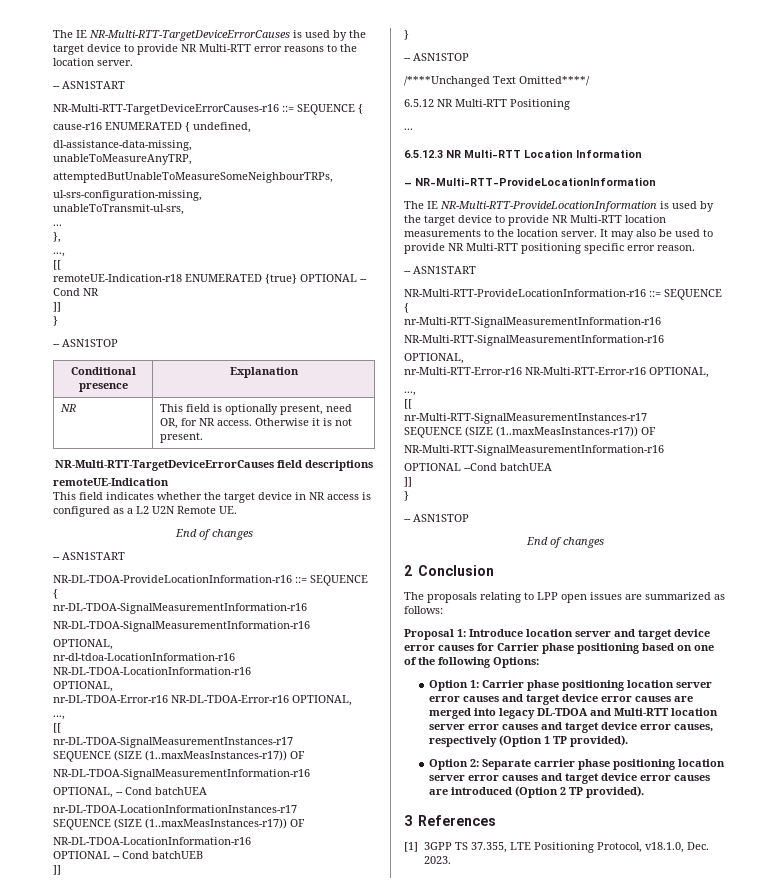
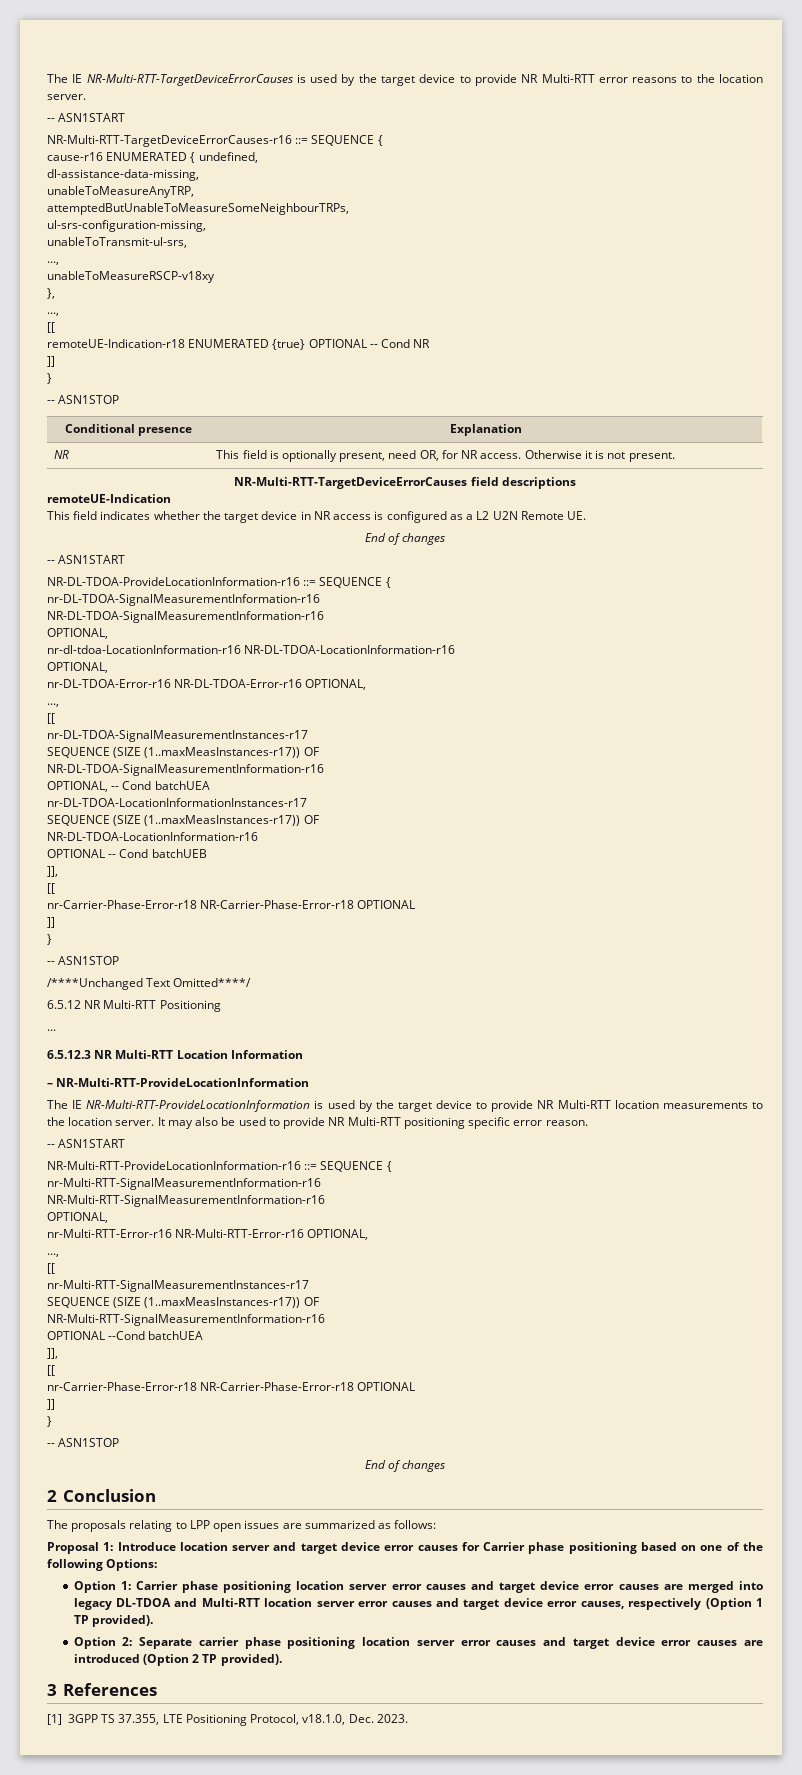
  unableToTransmit-ul-srs,
- ...
+ ...,
+ unableToMeasureRSCP-v18xy
  OPTIONAL -- Cond batchUEB
+ ]],
+ [[
+ nr-Carrier-Phase-Error-r18 NR-Carrier-Phase-Error-r18 OPTIONAL
  OPTIONAL --Cond batchUEA
+ ]],
+ [[
+ nr-Carrier-Phase-Error-r18 NR-Carrier-Phase-Error-r18 OPTIONAL

